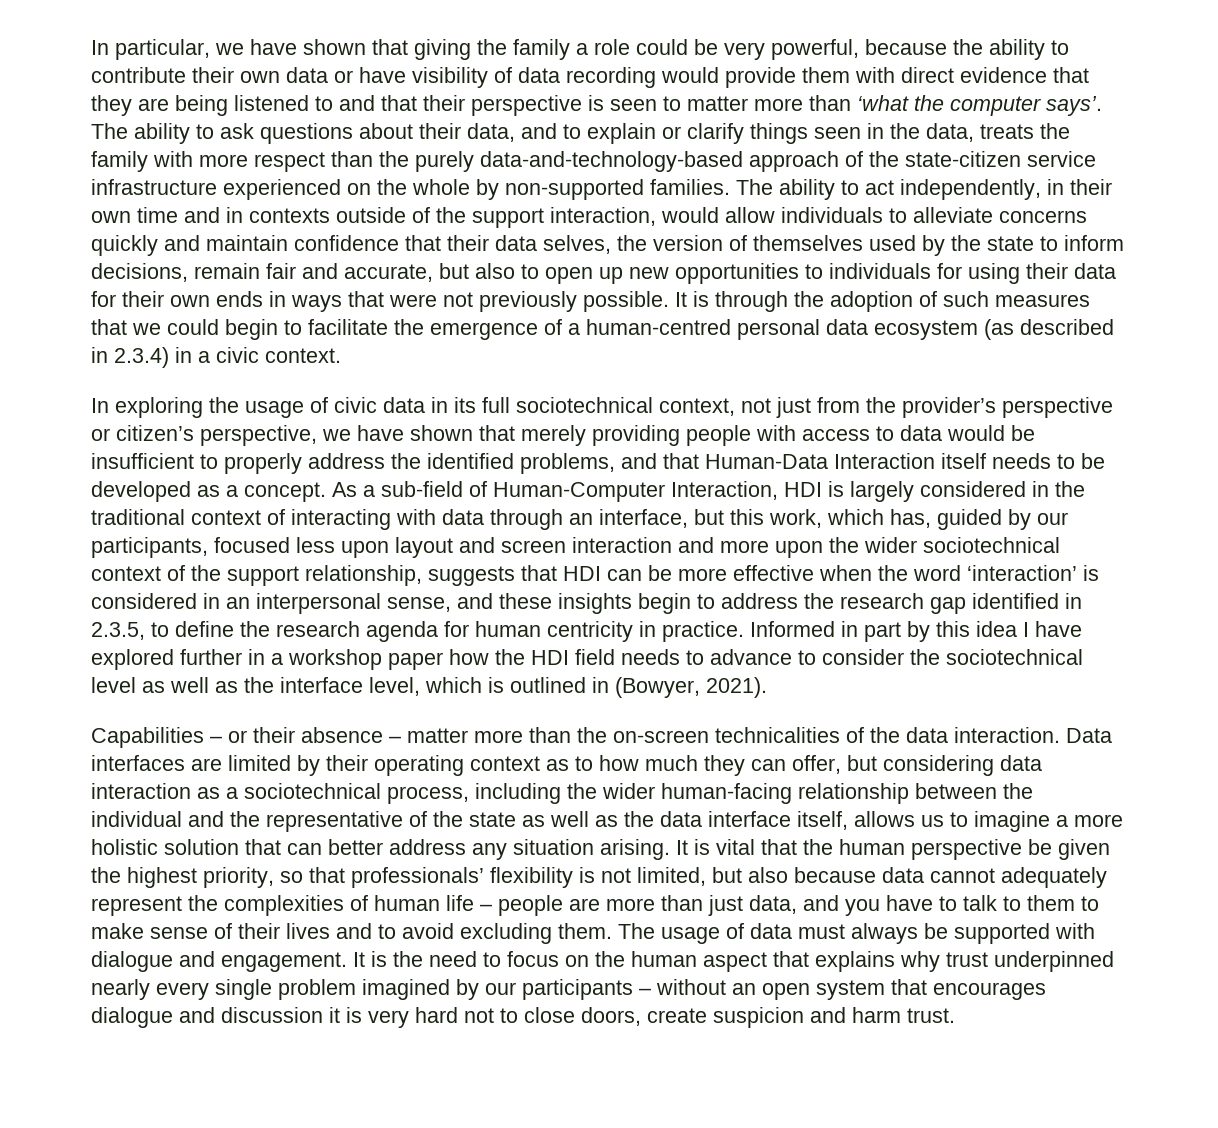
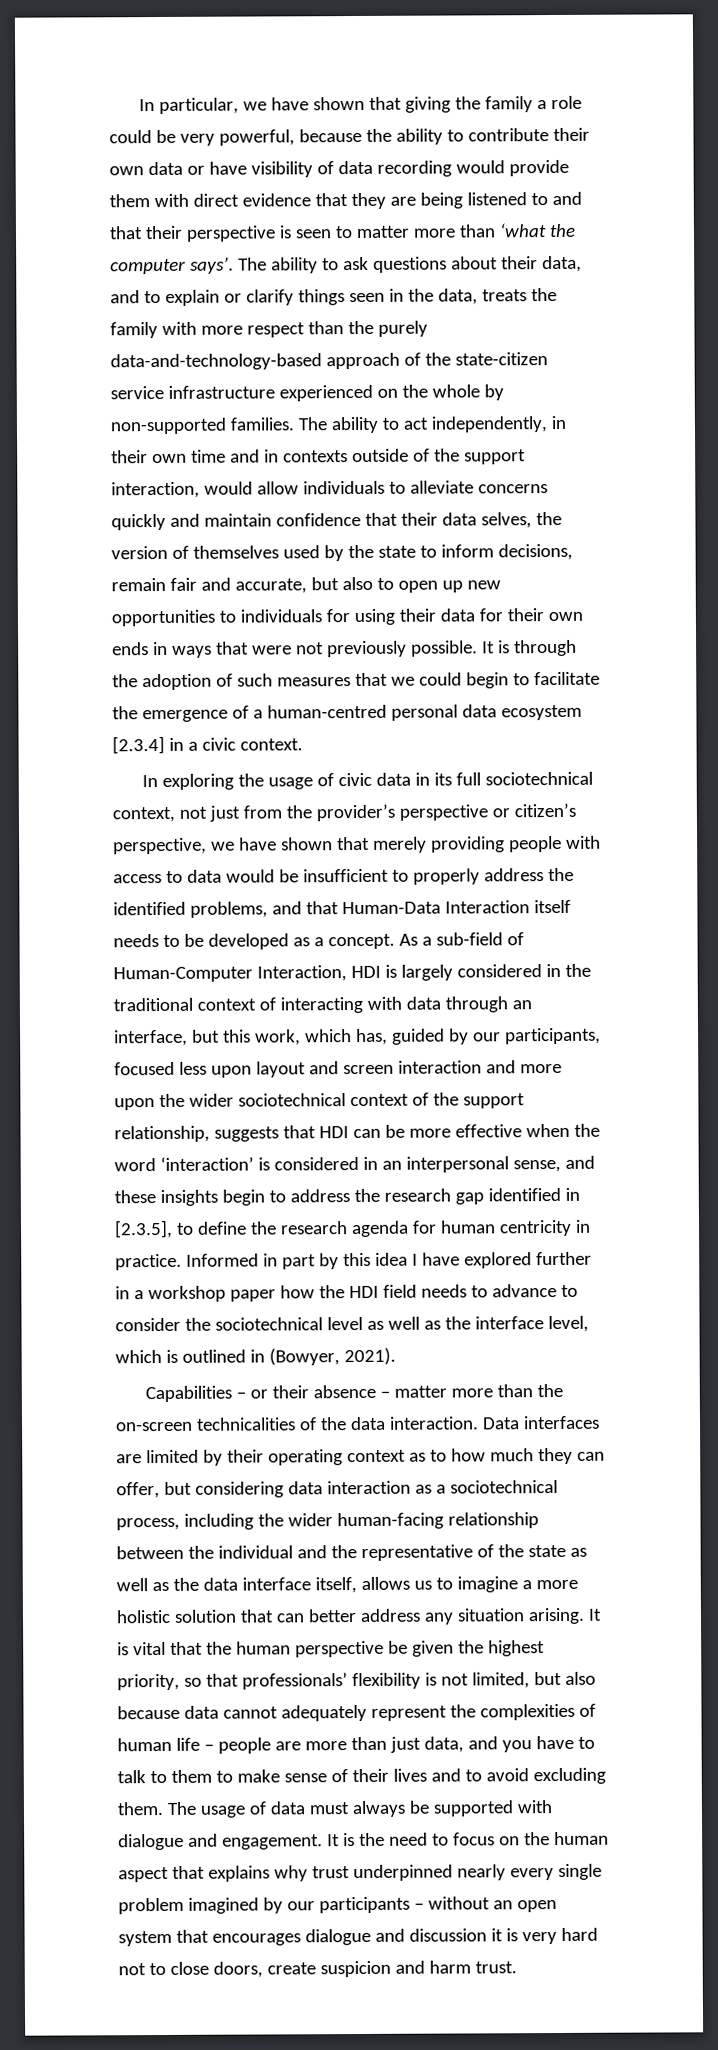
- It is through the adoption of such measures that we could begin to facilitate the emergence of a human-centred personal data ecosystem (as described in 2.3.4) in a civic context.
+ It is through the adoption of such measures that we could begin to facilitate the emergence of a human-centred personal data ecosystem [2.3.4] in a civic context.
- As a sub-field of Human-Computer Interaction, HDI is largely considered in the traditional context of interacting with data through an interface, but this work, which has, guided by our participants, focused less upon layout and screen interaction and more upon the wider sociotechnical context of the support relationship, suggests that HDI can be more effective when the word ‘interaction’ is considered in an interpersonal sense, and these insights begin to address the research gap identified in 2.3.5, to define the research agenda for human centricity in practice.
+ As a sub-field of Human-Computer Interaction, HDI is largely considered in the traditional context of interacting with data through an interface, but this work, which has, guided by our participants, focused less upon layout and screen interaction and more upon the wider sociotechnical context of the support relationship, suggests that HDI can be more effective when the word ‘interaction’ is considered in an interpersonal sense, and these insights begin to address the research gap identified in [2.3.5], to define the research agenda for human centricity in practice.

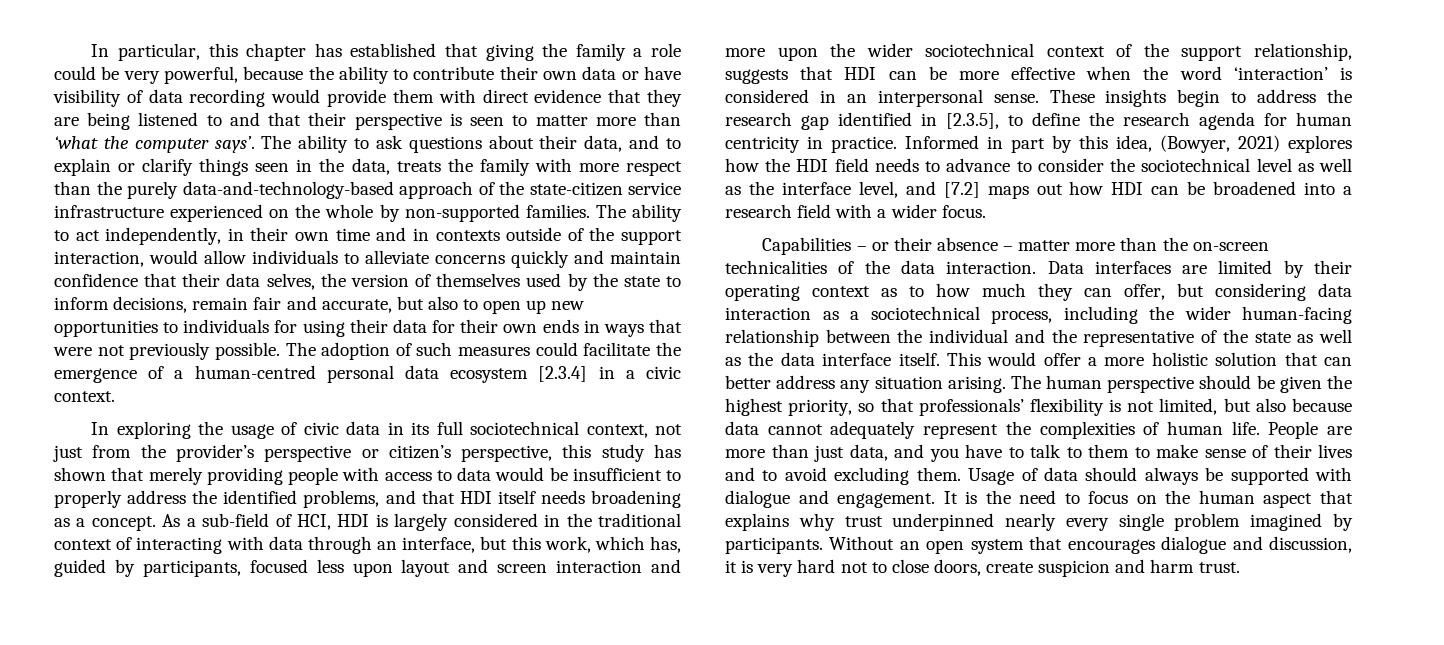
- In particular, we have shown that giving the family a role could be very powerful, because the ability to contribute their own data or have visibility of data recording would provide them with direct evidence that they are being listened to and that their perspective is seen to matter more than ‘what the computer says’.
+ In particular, this chapter has established that giving the family a role could be very powerful, because the ability to contribute their own data or have visibility of data recording would provide them with direct evidence that they are being listened to and that their perspective is seen to matter more than ‘what the computer says’.
- It is through the adoption of such measures that we could begin to facilitate the emergence of a human-centred personal data ecosystem [2.3.4] in a civic context.
+ The adoption of such measures could facilitate the emergence of a human-centred personal data ecosystem [2.3.4] in a civic context.
- In exploring the usage of civic data in its full sociotechnical context, not just from the provider’s perspective or citizen’s perspective, we have shown that merely providing people with access to data would be insufficient to properly address the identified problems, and that Human-Data Interaction itself needs to be developed as a concept.
+ In exploring the usage of civic data in its full sociotechnical context, not just from the provider’s perspective or citizen’s perspective, this study has shown that merely providing people with access to data would be insufficient to properly address the identified problems, and that HDI itself needs broadening as a concept.
- As a sub-field of Human-Computer Interaction, HDI is largely considered in the traditional context of interacting with data through an interface, but this work, which has, guided by our participants, focused less upon layout and screen interaction and more upon the wider sociotechnical context of the support relationship, suggests that HDI can be more effective when the word ‘interaction’ is considered in an interpersonal sense, and these insights begin to address the research gap identified in [2.3.5], to define the research agenda for human centricity in practice.
+ As a sub-field of HCI, HDI is largely considered in the traditional context of interacting with data through an interface, but this work, which has, guided by participants, focused less upon layout and screen interaction and more upon the wider sociotechnical context of the support relationship, suggests that HDI can be more effective when the word ‘interaction’ is considered in an interpersonal sense. These insights begin to address the research gap identified in [2.3.5], to define the research agenda for human centricity in practice.
- Informed in part by this idea I have explored further in a workshop paper how the HDI field needs to advance to consider the sociotechnical level as well as the interface level, which is outlined in (Bowyer, 2021).
+ Informed in part by this idea, (Bowyer, 2021) explores how the HDI field needs to advance to consider the sociotechnical level as well as the interface level, and [7.2] maps out how HDI can be broadened into a research field with a wider focus.
- Data interfaces are limited by their operating context as to how much they can offer, but considering data interaction as a sociotechnical process, including the wider human-facing relationship between the individual and the representative of the state as well as the data interface itself, allows us to imagine a more holistic solution that can better address any situation arising.
+ Data interfaces are limited by their operating context as to how much they can offer, but considering data interaction as a sociotechnical process, including the wider human-facing relationship between the individual and the representative of the state as well as the data interface itself. This would offer a more holistic solution that can better address any situation arising.
- It is vital that the human perspective be given the highest priority, so that professionals’ flexibility is not limited, but also because data cannot adequately represent the complexities of human life – people are more than just data, and you have to talk to them to make sense of their lives and to avoid excluding them.
+ The human perspective should be given the highest priority, so that professionals’ flexibility is not limited, but also because data cannot adequately represent the complexities of human life. People are more than just data, and you have to talk to them to make sense of their lives and to avoid excluding them.
- The usage of data must always be supported with dialogue and engagement.
+ Usage of data should always be supported with dialogue and engagement.
- It is the need to focus on the human aspect that explains why trust underpinned nearly every single problem imagined by our participants – without an open system that encourages dialogue and discussion it is very hard not to close doors, create suspicion and harm trust.
+ It is the need to focus on the human aspect that explains why trust underpinned nearly every single problem imagined by participants. Without an open system that encourages dialogue and discussion, it is very hard not to close doors, create suspicion and harm trust.

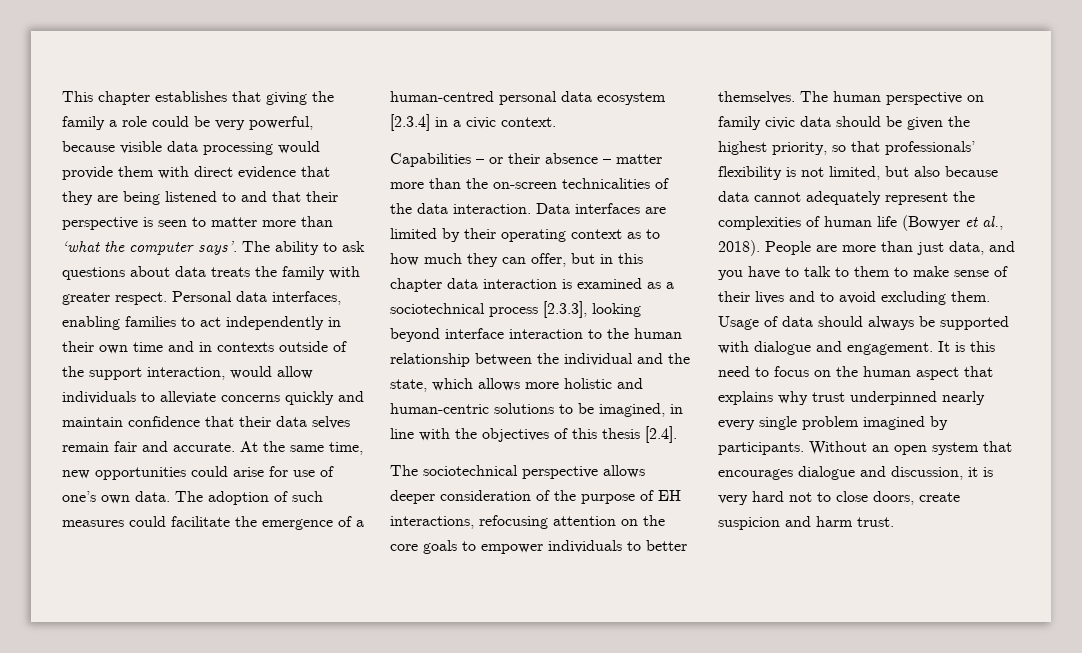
- In particular, this chapter has established that giving the family a role could be very powerful, because the ability to contribute their own data or have visibility of data recording would provide them with direct evidence that they are being listened to and that their perspective is seen to matter more than ‘what the computer says’.
+ This chapter establishes that giving the family a role could be very powerful, because visible data processing would provide them with direct evidence that they are being listened to and that their perspective is seen to matter more than ‘what the computer says’.
- The ability to ask questions about their data, and to explain or clarify things seen in the data, treats the family with more respect than the purely data-and-technology-based approach of the state-citizen service infrastructure experienced on the whole by non-supported families. The ability to act independently, in their own time and in contexts outside of the support interaction, would allow individuals to alleviate concerns quickly and maintain confidence that their data selves, the version of themselves used by the state to inform decisions, remain fair and accurate, but also to open up new opportunities to individuals for using their data for their own ends in ways that were not previously possible.
+ The ability to ask questions about data treats the family with greater respect. Personal data interfaces, enabling families to act independently in their own time and in contexts outside of the support interaction, would allow individuals to alleviate concerns quickly and maintain confidence that their data selves remain fair and accurate. At the same time, new opportunities could arise for use of one’s own data.
- In exploring the usage of civic data in its full sociotechnical context, not just from the provider’s perspective or citizen’s perspective, this study has shown that merely providing people with access to data would be insufficient to properly address the identified problems, and that HDI itself needs broadening as a concept. As a sub-field of HCI, HDI is largely considered in the traditional context of interacting with data through an interface, but this work, which has, guided by participants, focused less upon layout and screen interaction and more upon the wider sociotechnical context of the support relationship, suggests that HDI can be more effective when the word ‘interaction’ is considered in an interpersonal sense. These insights begin to address the research gap identified in [2.3.5], to define the research agenda for human centricity in practice. Informed in part by this idea, (Bowyer, 2021) explores how the HDI field needs to advance to consider the sociotechnical level as well as the interface level, and [7.2] maps out how HDI can be broadened into a research field with a wider focus.
- Data interfaces are limited by their operating context as to how much they can offer, but considering data interaction as a sociotechnical process, including the wider human-facing relationship between the individual and the representative of the state as well as the data interface itself. This would offer a more holistic solution that can better address any situation arising. The human perspective should be given the highest priority, so that professionals’ flexibility is not limited, but also because data cannot adequately represent the complexities of human life.
+ Data interfaces are limited by their operating context as to how much they can offer, but in this chapter data interaction is examined as a sociotechnical process [2.3.3], looking beyond interface interaction to the human relationship between the individual and the state, which allows more holistic and human-centric solutions to be imagined, in line with the objectives of this thesis [2.4].
+ The sociotechnical perspective allows deeper consideration of the purpose of EH interactions, refocusing attention on the core goals to empower individuals to better themselves. The human perspective on family civic data should be given the highest priority, so that professionals’ flexibility is not limited, but also because data cannot adequately represent the complexities of human life (Bowyer et al., 2018).
- It is the need to focus on the human aspect that explains why trust underpinned nearly every single problem imagined by participants.
+ It is this need to focus on the human aspect that explains why trust underpinned nearly every single problem imagined by participants.

